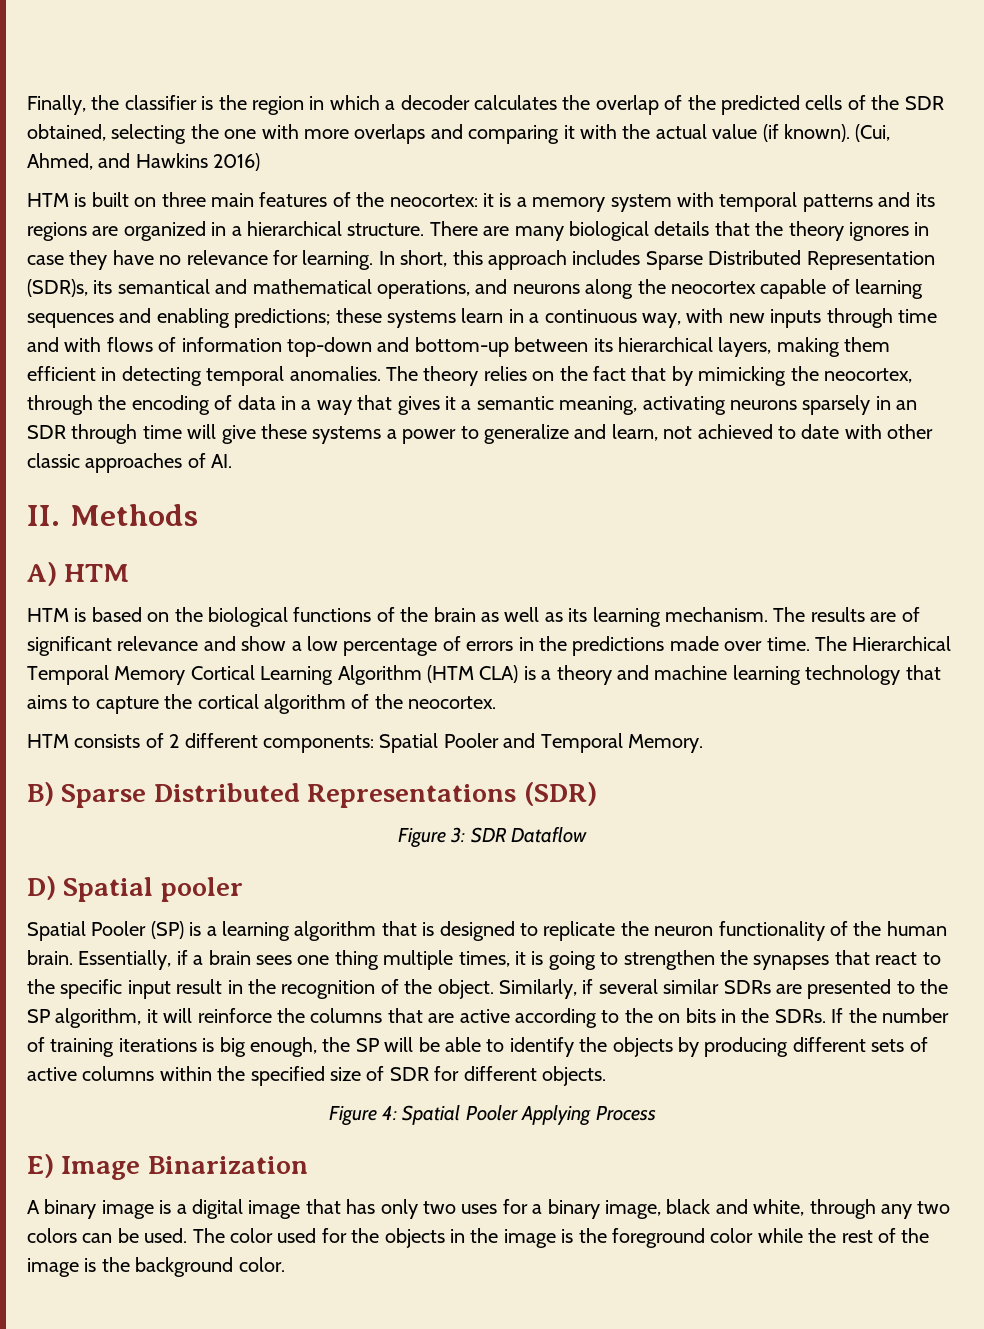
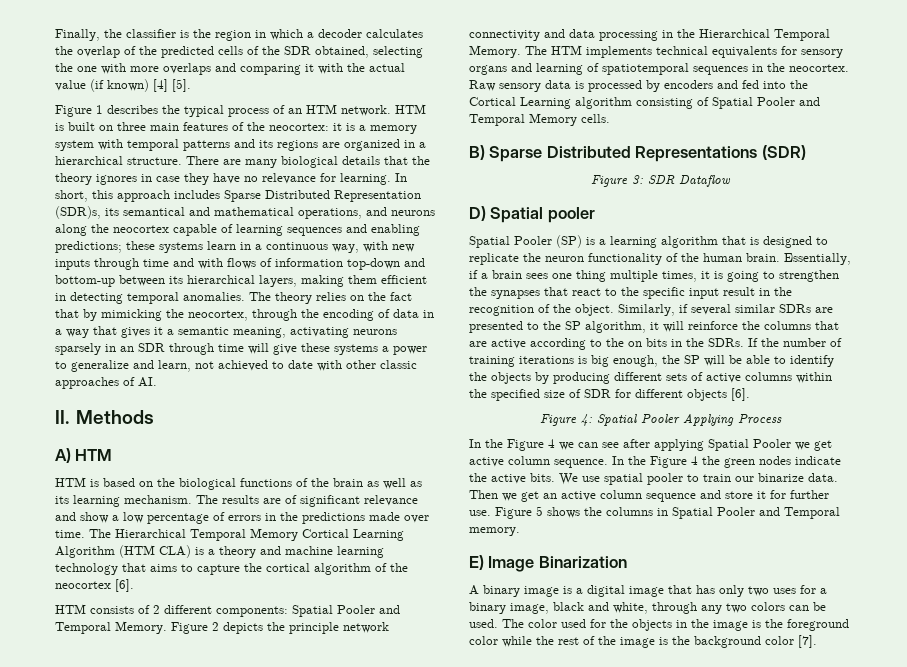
- Finally, the classifier is the region in which a decoder calculates the overlap of the predicted cells of the SDR obtained, selecting the one with more overlaps and comparing it with the actual value (if known). (Cui, Ahmed, and Hawkins 2016)
- HTM is built on three main features of the neocortex:
+ Finally, the classifier is the region in which a decoder calculates the overlap of the predicted cells of the SDR obtained, selecting the one with more overlaps and comparing it with the actual value (if known) [4] [5].
+ Figure 1 describes the typical process of an HTM network. HTM is built on three main features of the neocortex:
- The Hierarchical Temporal Memory Cortical Learning Algorithm (HTM CLA) is a theory and machine learning technology that aims to capture the cortical algorithm of the neocortex.
+ The Hierarchical Temporal Memory Cortical Learning Algorithm (HTM CLA) is a theory and machine learning technology that aims to capture the cortical algorithm of the neocortex [6].
+ Figure 2 depicts the principle network connectivity and data processing in the Hierarchical Temporal Memory. The HTM implements technical equivalents for sensory organs and learning of spatiotemporal sequences in the neocortex. Raw sensory data is processed by encoders and fed into the Cortical Learning algorithm consisting of Spatial Pooler and Temporal Memory cells.
- If the number of training iterations is big enough, the SP will be able to identify the objects by producing different sets of active columns within the specified size of SDR for different objects.
+ If the number of training iterations is big enough, the SP will be able to identify the objects by producing different sets of active columns within the specified size of SDR for different objects [6].
+ In the Figure 4 we can see after applying Spatial Pooler we get active column sequence. In the Figure 4 the green nodes indicate the active bits. We use spatial pooler to train our binarize data. Then we get an active column sequence and store it for further use. Figure 5 shows the columns in Spatial Pooler and Temporal memory.
- The color used for the objects in the image is the foreground color while the rest of the image is the background color.
+ The color used for the objects in the image is the foreground color while the rest of the image is the background color [7].

